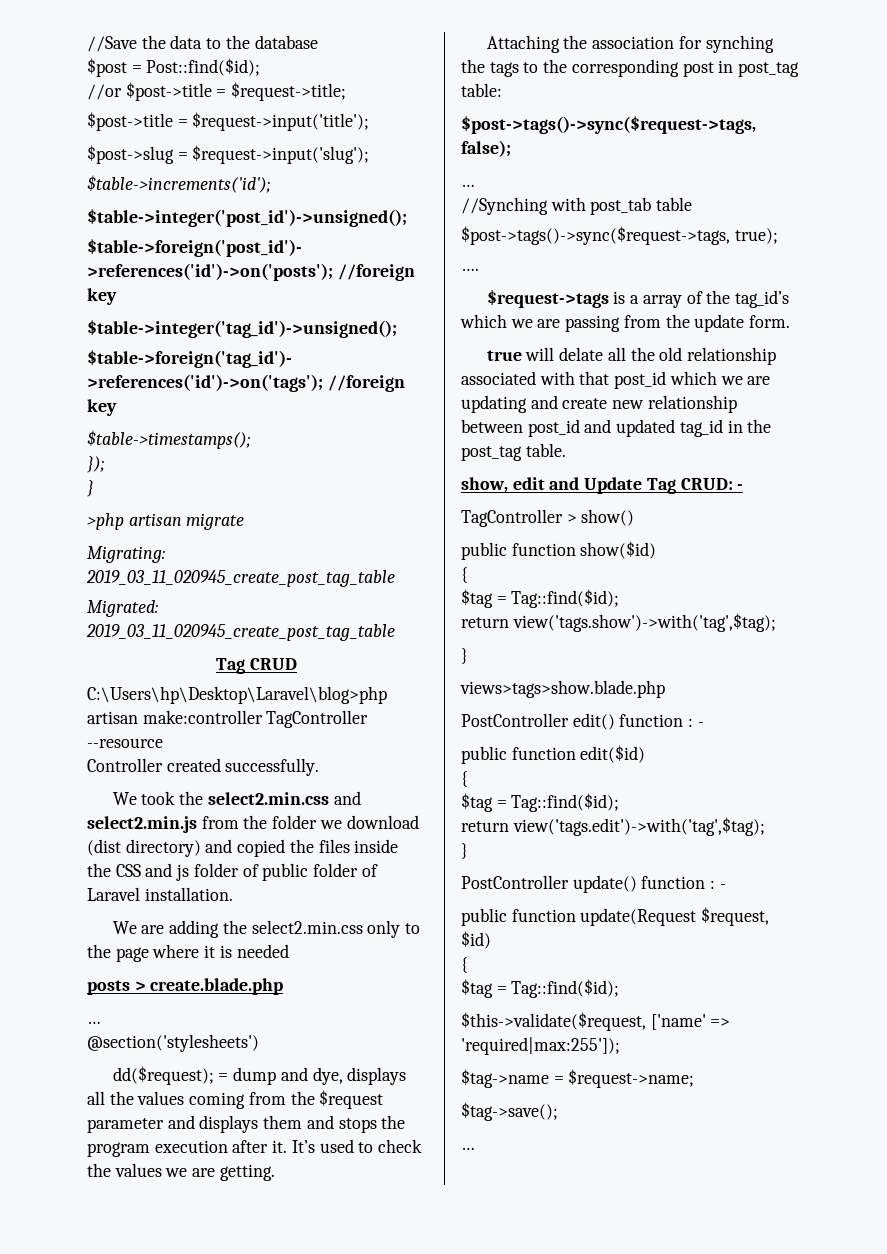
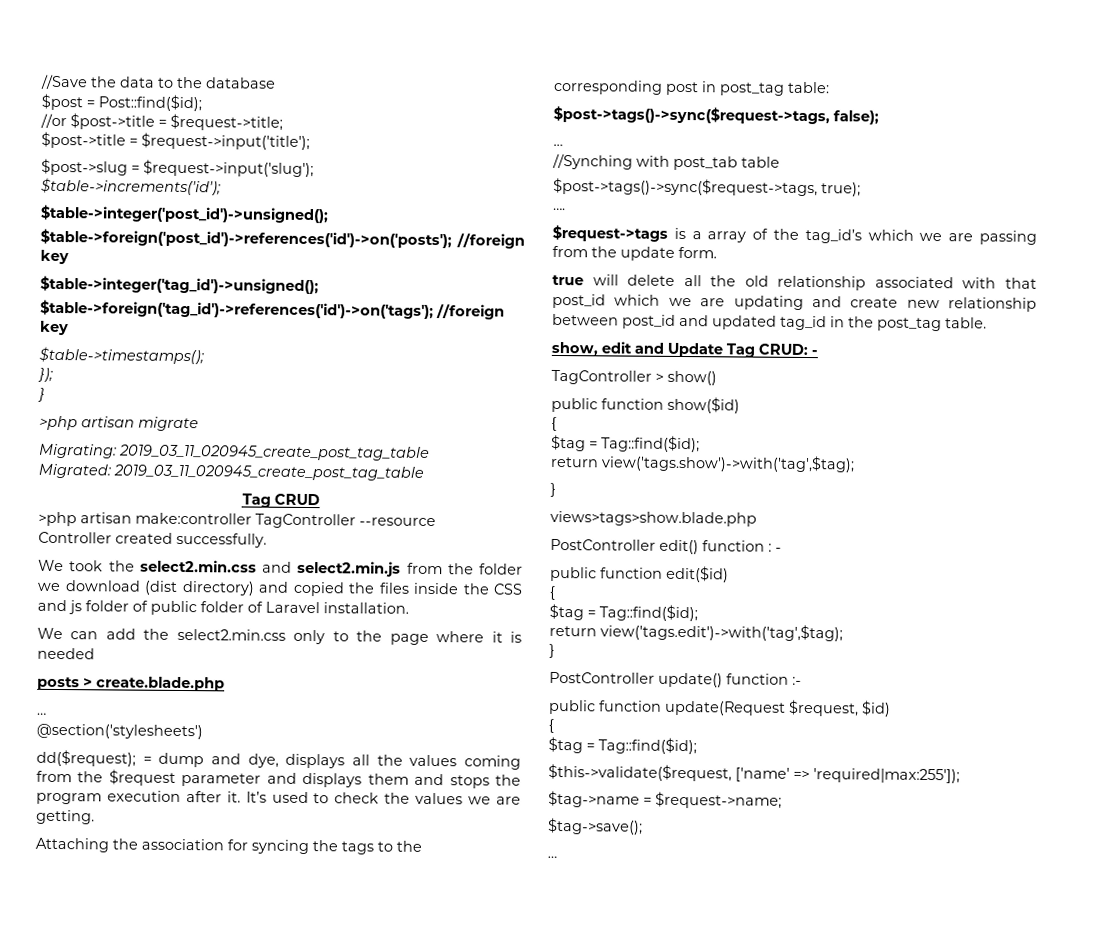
- C:\Users\hp\Desktop\Laravel\blog>php artisan make:controller TagController --resource
+ >php artisan make:controller TagController --resource
- We are adding the select2.min.css only to the page where it is needed
+ We can add the select2.min.css only to the page where it is needed
- Attaching the association for synching the tags to the corresponding post in post_tag table:
+ Attaching the association for syncing the tags to the corresponding post in post_tag table:
- true will delate all the old relationship associated with that post_id which we are updating and create new relationship between post_id and updated tag_id in the post_tag table.
+ true will delete all the old relationship associated with that post_id which we are updating and create new relationship between post_id and updated tag_id in the post_tag table.
- PostController update() function : -
+ PostController update() function :-

